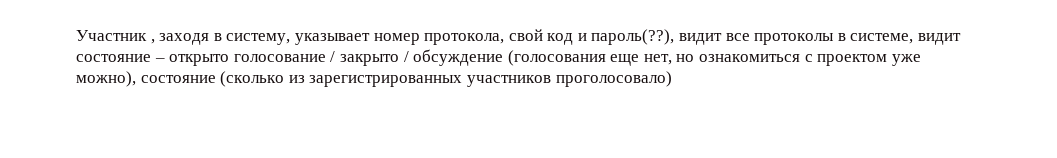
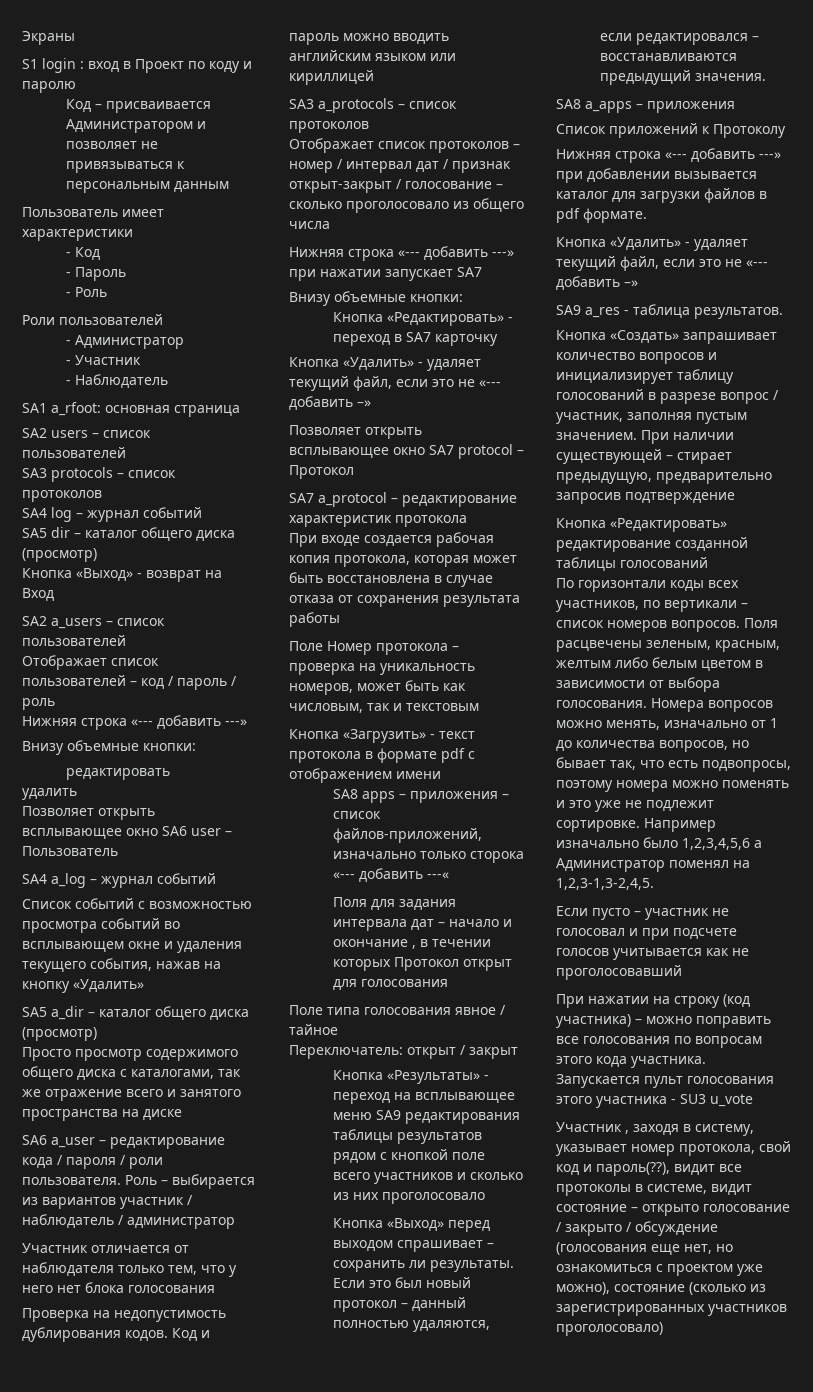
+ Экраны
+ S1 login : вход в Проект по коду и паролю
+ Код – присваивается Администратором и позволяет не привязываться к персональным данным
+ Пользователь имеет характеристики
+ - Код
+ - Пароль
+ - Роль
+ Роли пользователей
+ - Администратор
+ - Участник
+ - Наблюдатель
+ SA1 a_rfoot: основная страница
+ SA2 users – список пользователей
+ SA3 protocols – список протоколов
+ SA4 log – журнал событий
+ SA5 dir – каталог общего диска (просмотр)
+ Кнопка «Выход» - возврат на Вход
+ SA2 a_users – список пользователей
+ Отображает список пользователей – код / пароль / роль
+ Нижняя строка «--- добавить ---»
+ Внизу объемные кнопки:
+ редактировать
+ удалить
+ Позволяет открыть всплывающее окно SA6 user – Пользователь
+ SA4 a_log – журнал событий
+ Список событий с возможностью просмотра событий во всплывающем окне и удаления текущего события, нажав на кнопку «Удалить»
+ SA5 a_dir – каталог общего диска (просмотр)
+ Просто просмотр содержимого общего диска с каталогами, так же отражение всего и занятого пространства на диске
+ SA6 a_user – редактирование кода / пароля / роли пользователя. Роль – выбирается из вариантов участник / наблюдатель / администратор
+ Участник отличается от наблюдателя только тем, что у него нет блока голосования
+ Проверка на недопустимость дублирования кодов. Код и пароль можно вводить английским языком или кириллицей
+ SA3 a_protocols – список протоколов
+ Отображает список протоколов – номер / интервал дат / признак открыт-закрыт / голосование – сколько проголосовало из общего числа
+ Нижняя строка «--- добавить ---» при нажатии запускает SA7
+ Внизу объемные кнопки:
+ Кнопка «Редактировать» - переход в SA7 карточку
+ Кнопка «Удалить» - удаляет текущий файл, если это не «--- добавить –»
+ Позволяет открыть всплывающее окно SA7 protocol – Протокол
+ SA7 a_protocol – редактирование характеристик протокола
+ При входе создается рабочая копия протокола, которая может быть восстановлена в случае отказа от сохранения результата работы
+ Поле Номер протокола – проверка на уникальность номеров, может быть как числовым, так и текстовым
+ Кнопка «Загрузить» - текст протокола в формате pdf c отображением имени
+ SA8 apps – приложения – список файлов-приложений, изначально только сторока «--- добавить ---«
+ Поля для задания интервала дат – начало и окончание , в течении которых Протокол открыт для голосования
+ Поле типа голосования явное / тайное
+ Переключатель: открыт / закрыт
+ Кнопка «Результаты» - переход на всплывающее меню SA9 редактирования таблицы результатов рядом с кнопкой поле всего участников и сколько из них проголосовало
+ Кнопка «Выход» перед выходом спрашивает – сохранить ли результаты. Если это был новый протокол – данный полностью удаляются, если редактировался – восстанавливаются предыдущий значения.
+ SA8 a_apps – приложения
+ Список приложений к Протоколу
+ Нижняя строка «--- добавить ---» при добавлении вызывается каталог для загрузки файлов в pdf формате.
+ Кнопка «Удалить» - удаляет текущий файл, если это не «--- добавить –»
+ SA9 a_res - таблица результатов.
+ Кнопка «Создать» запрашивает количество вопросов и инициализирует таблицу голосований в разрезе вопрос / участник, заполняя пустым значением. При наличии существующей – стирает предыдущую, предварительно запросив подтверждение
+ Кнопка «Редактировать» редактирование созданной таблицы голосований
+ По горизонтали коды всех участников, по вертикали – список номеров вопросов. Поля расцвечены зеленым, красным, желтым либо белым цветом в зависимости от выбора голосования. Номера вопросов можно менять, изначально от 1 до количества вопросов, но бывает так, что есть подвопросы, поэтому номера можно поменять и это уже не подлежит сортировке. Например изначально было 1,2,3,4,5,6 а Администратор поменял на 1,2,3-1,3-2,4,5.
+ Если пусто – участник не голосовал и при подсчете голосов учитывается как не проголосовавший
+ При нажатии на строку (код участника) – можно поправить все голосования по вопросам этого кода участника. Запускается пульт голосования этого участника - SU3 u_vote

